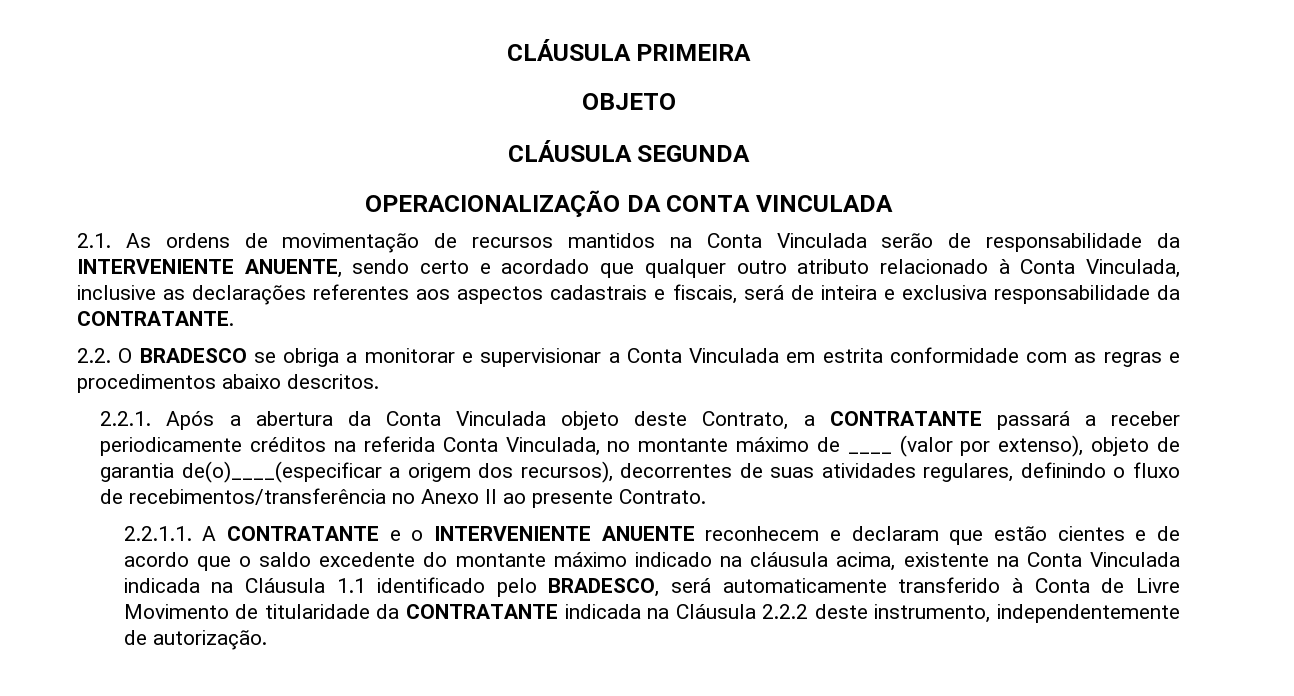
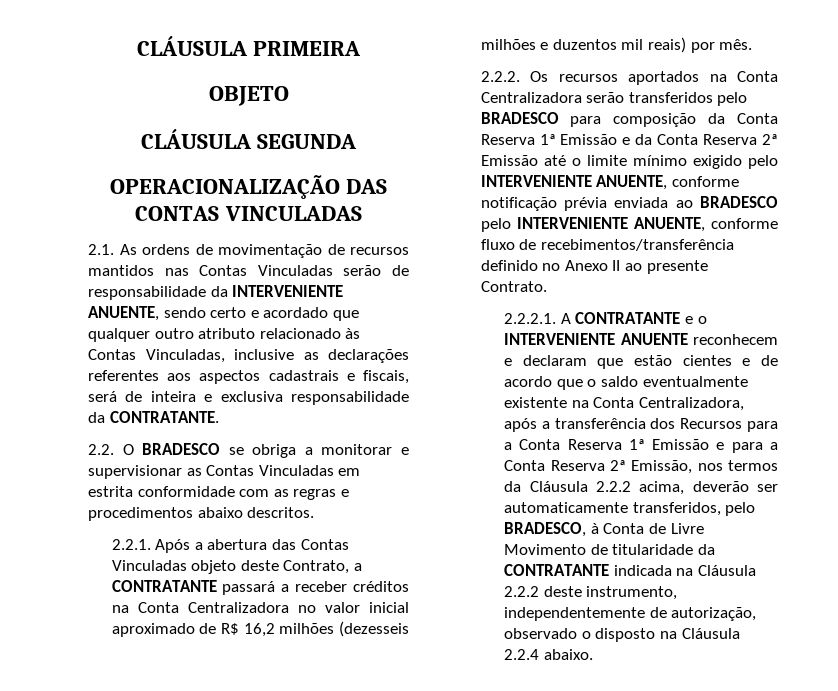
- OPERACIONALIZAÇÃO DA CONTA VINCULADA
+ OPERACIONALIZAÇÃO DAS CONTAS VINCULADAS
- 2.1. As ordens de movimentação de recursos mantidos na Conta Vinculada serão de responsabilidade da INTERVENIENTE ANUENTE, sendo certo e acordado que qualquer outro atributo relacionado à Conta Vinculada, inclusive as declarações referentes aos aspectos cadastrais e fiscais, será de inteira e exclusiva responsabilidade da CONTRATANTE.
+ 2.1. As ordens de movimentação de recursos mantidos nas Contas Vinculadas serão de responsabilidade da INTERVENIENTE ANUENTE, sendo certo e acordado que qualquer outro atributo relacionado às Contas Vinculadas, inclusive as declarações referentes aos aspectos cadastrais e fiscais, será de inteira e exclusiva responsabilidade da CONTRATANTE.
- 2.2. O BRADESCO se obriga a monitorar e supervisionar a Conta Vinculada em estrita conformidade com as regras e procedimentos abaixo descritos.
+ 2.2. O BRADESCO se obriga a monitorar e supervisionar as Contas Vinculadas em estrita conformidade com as regras e procedimentos abaixo descritos.
- 2.2.1. Após a abertura da Conta Vinculada objeto deste Contrato, a CONTRATANTE passará a receber periodicamente créditos na referida Conta Vinculada, no montante máximo de ____ (valor por extenso), objeto de garantia de(o)____(especificar a origem dos recursos), decorrentes de suas atividades regulares, definindo o fluxo de recebimentos/transferência no Anexo II ao presente Contrato.
+ 2.2.1. Após a abertura das Contas Vinculadas objeto deste Contrato, a CONTRATANTE passará a receber créditos na Conta Centralizadora no valor inicial aproximado de R$ 16,2 milhões (dezesseis milhões e duzentos mil reais) por mês.
+ 2.2.2. Os recursos aportados na Conta Centralizadora serão transferidos pelo BRADESCO para composição da Conta Reserva 1ª Emissão e da Conta Reserva 2ª Emissão até o limite mínimo exigido pelo INTERVENIENTE ANUENTE, conforme notificação prévia enviada ao BRADESCO pelo INTERVENIENTE ANUENTE, conforme fluxo de recebimentos/transferência definido no Anexo II ao presente Contrato.
- 2.2.1.1. A CONTRATANTE e o INTERVENIENTE ANUENTE reconhecem e declaram que estão cientes e de acordo que o saldo excedente do montante máximo indicado na cláusula acima, existente na Conta Vinculada indicada na Cláusula 1.1 identificado pelo BRADESCO, será automaticamente transferido à Conta de Livre Movimento de titularidade da CONTRATANTE indicada na Cláusula 2.2.2 deste instrumento, independentemente de autorização.
+ 2.2.2.1. A CONTRATANTE e o INTERVENIENTE ANUENTE reconhecem e declaram que estão cientes e de acordo que o saldo eventualmente existente na Conta Centralizadora, após a transferência dos Recursos para a Conta Reserva 1ª Emissão e para a Conta Reserva 2ª Emissão, nos termos da Cláusula 2.2.2 acima, deverão ser automaticamente transferidos, pelo BRADESCO, à Conta de Livre Movimento de titularidade da CONTRATANTE indicada na Cláusula 2.2.2 deste instrumento, independentemente de autorização, observado o disposto na Cláusula 2.2.4 abaixo.

